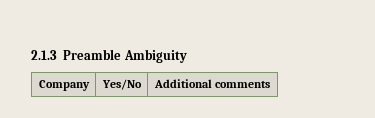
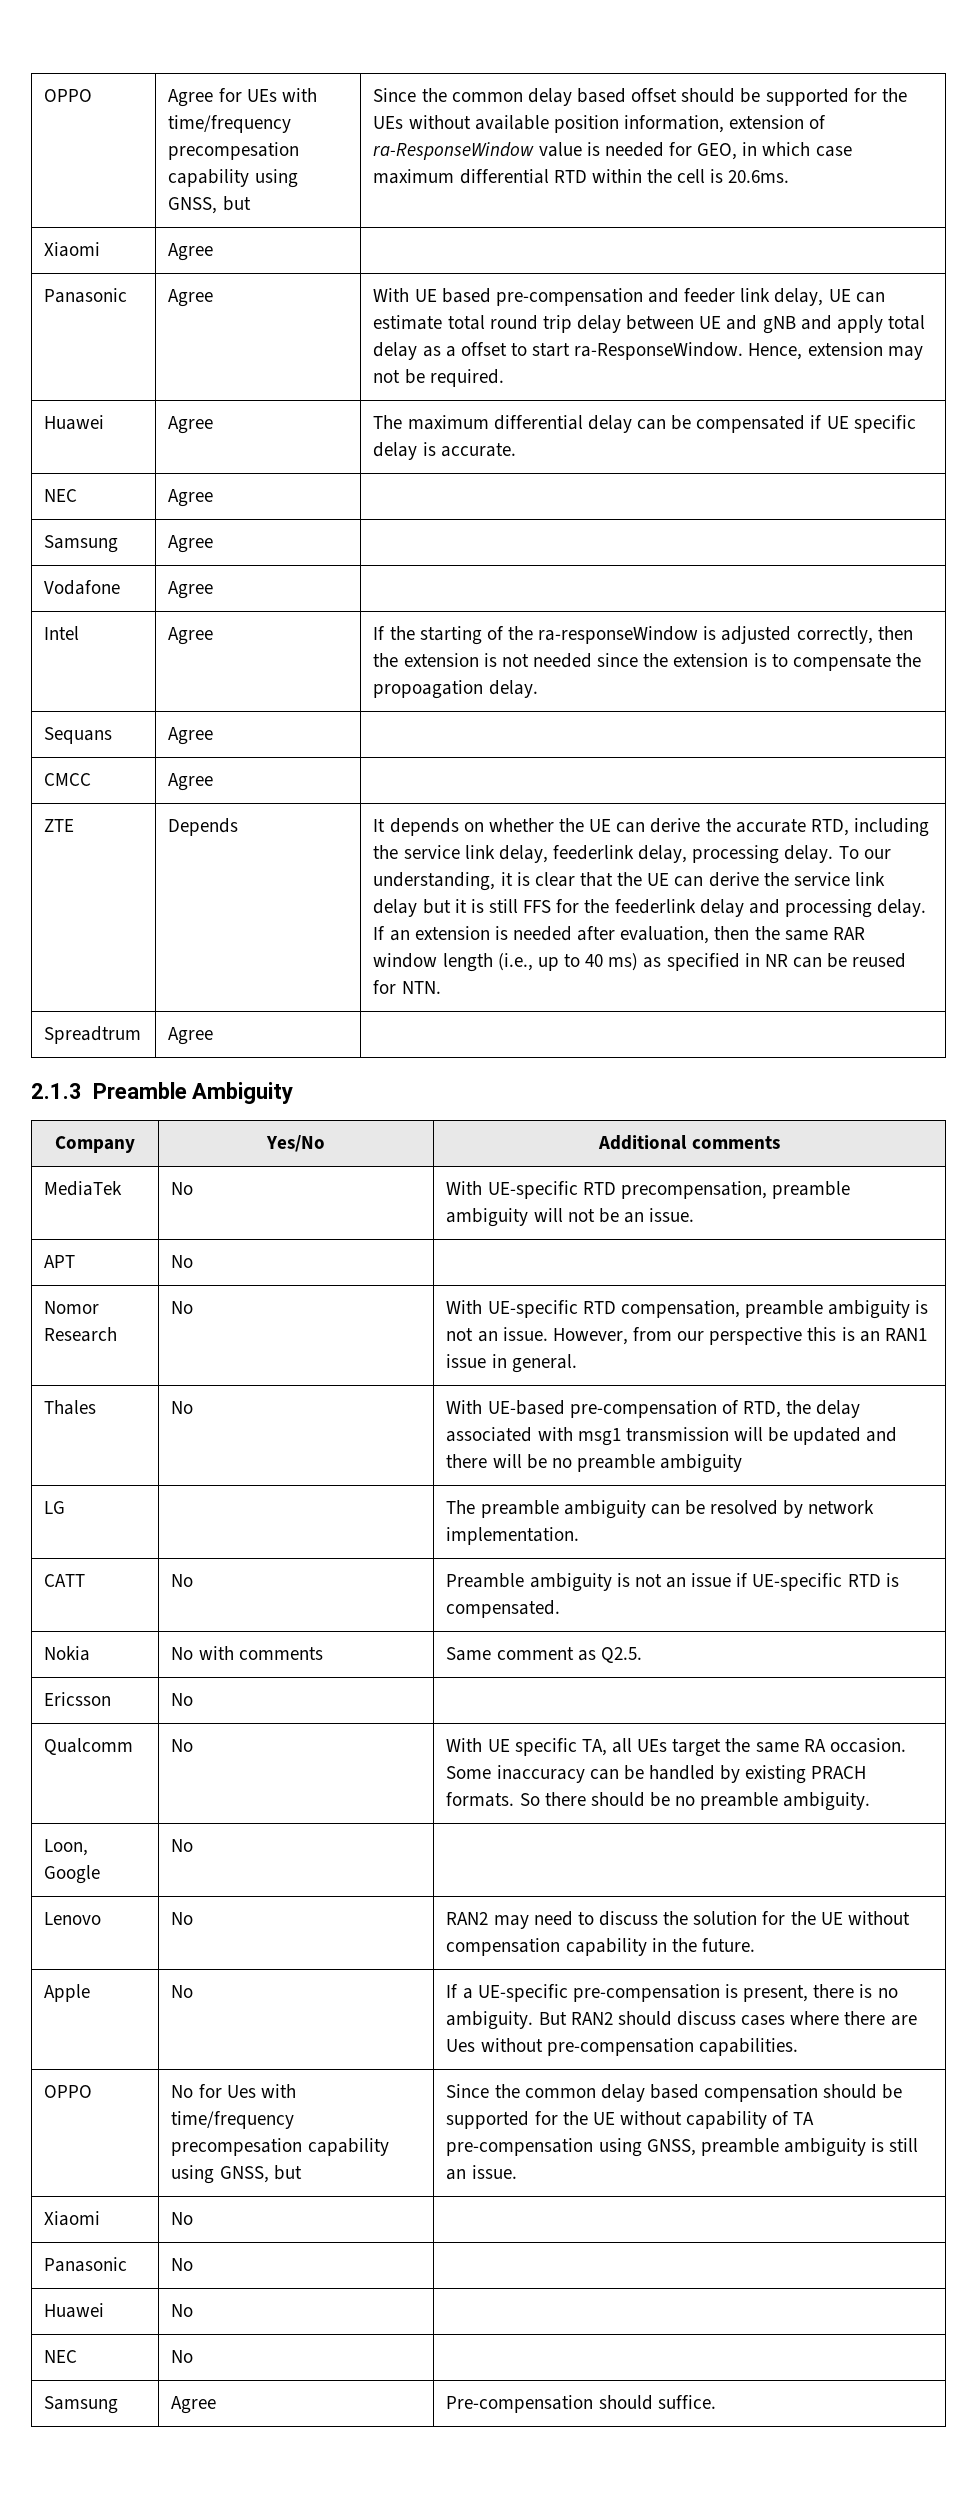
+ OPPO | Agree for UEs with time/frequency precompesation capability using GNSS, but | Since the common delay based offset should be supported for the UEs without available position information, extension of ra-ResponseWindow value is needed for GEO, in which case maximum differential RTD within the cell is 20.6ms.
+ Xiaomi | Agree |
+ Panasonic | Agree | With UE based pre-compensation and feeder link delay, UE can estimate total round trip delay between UE and gNB and apply total delay as a offset to start ra-ResponseWindow. Hence, extension may not be required.
+ Huawei | Agree | The maximum differential delay can be compensated if UE specific delay is accurate.
+ NEC | Agree |
+ Samsung | Agree |
+ Vodafone | Agree |
+ Intel | Agree | If the starting of the ra-responseWindow is adjusted correctly, then the extension is not needed since the extension is to compensate the propoagation delay.
+ Sequans | Agree |
+ CMCC | Agree |
+ ZTE | Depends | It depends on whether the UE can derive the accurate RTD, including the service link delay, feederlink delay, processing delay. To our understanding, it is clear that the UE can derive the service link delay but it is still FFS for the feederlink delay and processing delay. If an extension is needed after evaluation, then the same RAR window length (i.e., up to 40 ms) as specified in NR can be reused for NTN.
+ Spreadtrum | Agree |
+ MediaTek | No | With UE-specific RTD precompensation, preamble ambiguity will not be an issue.
+ APT | No |
+ Nomor Research | No | With UE-specific RTD compensation, preamble ambiguity is not an issue. However, from our perspective this is an RAN1 issue in general.
+ Thales | No | With UE-based pre-compensation of RTD, the delay associated with msg1 transmission will be updated and there will be no preamble ambiguity
+ LG | | The preamble ambiguity can be resolved by network implementation.
+ CATT | No | Preamble ambiguity is not an issue if UE-specific RTD is compensated.
+ Nokia | No with comments | Same comment as Q2.5.
+ Ericsson | No |
+ Qualcomm | No | With UE specific TA, all UEs target the same RA occasion. Some inaccuracy can be handled by existing PRACH formats. So there should be no preamble ambiguity.
+ Loon, Google | No |
+ Lenovo | No | RAN2 may need to discuss the solution for the UE without compensation capability in the future.
+ Apple | No | If a UE-specific pre-compensation is present, there is no ambiguity. But RAN2 should discuss cases where there are Ues without pre-compensation capabilities.
+ OPPO | No for Ues with time/frequency precompesation capability using GNSS, but | Since the common delay based compensation should be supported for the UE without capability of TA pre-compensation using GNSS, preamble ambiguity is still an issue.
+ Xiaomi | No |
+ Panasonic | No |
+ Huawei | No |
+ NEC | No |
+ Samsung | Agree | Pre-compensation should suffice.

